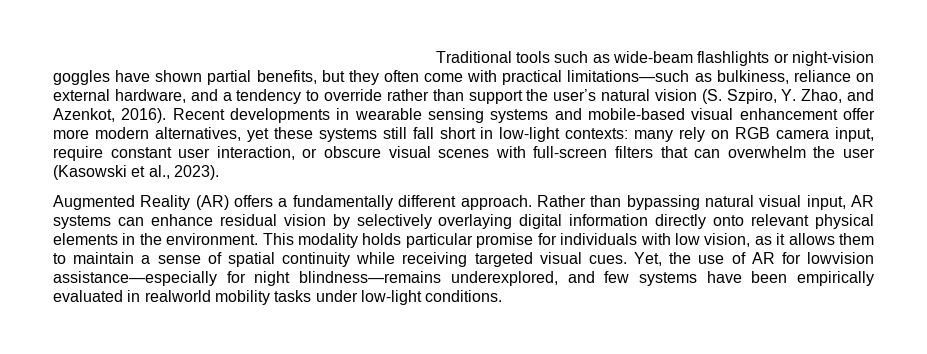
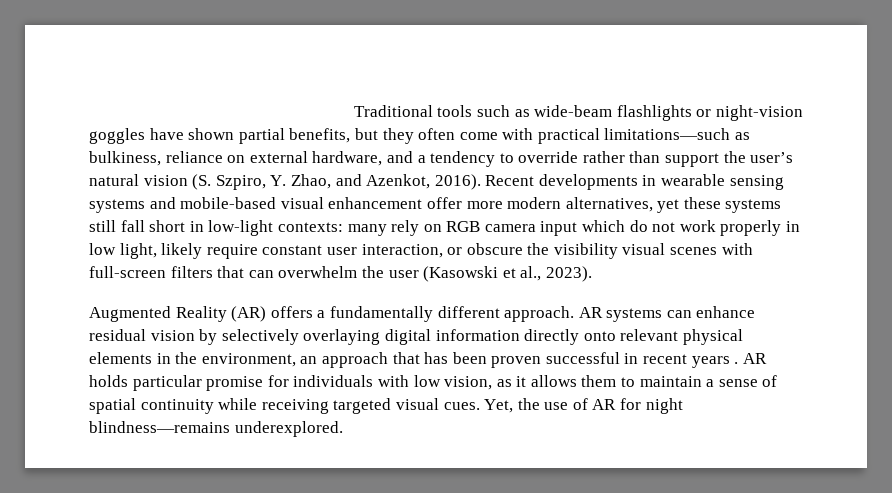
- Recent developments in wearable sensing systems and mobile-based visual enhancement offer more modern alternatives, yet these systems still fall short in low-light contexts: many rely on RGB camera input, require constant user interaction, or obscure visual scenes with full-screen filters that can overwhelm the user (Kasowski et al., 2023).
+ Recent developments in wearable sensing systems and mobile-based visual enhancement offer more modern alternatives, yet these systems still fall short in low-light contexts: many rely on RGB camera input which do not work properly in low light, likely require constant user interaction, or obscure the visibility visual scenes with full-screen filters that can overwhelm the user (Kasowski et al., 2023).
- Rather than bypassing natural visual input, AR systems can enhance residual vision by selectively overlaying digital information directly onto relevant physical elements in the environment. This modality holds particular promise for individuals with low vision, as it allows them to maintain a sense of spatial continuity while receiving targeted visual cues.
+ AR systems can enhance residual vision by selectively overlaying digital information directly onto relevant physical elements in the environment, an approach that has been proven successful in recent years . AR holds particular promise for individuals with low vision, as it allows them to maintain a sense of spatial continuity while receiving targeted visual cues.
- Yet, the use of AR for lowvision assistance—especially for night blindness—remains underexplored, and few systems have been empirically evaluated in realworld mobility tasks under low-light conditions.
+ Yet, the use of AR for night blindness—remains underexplored.

